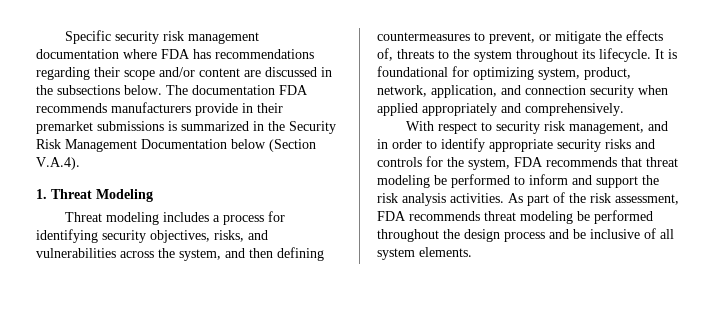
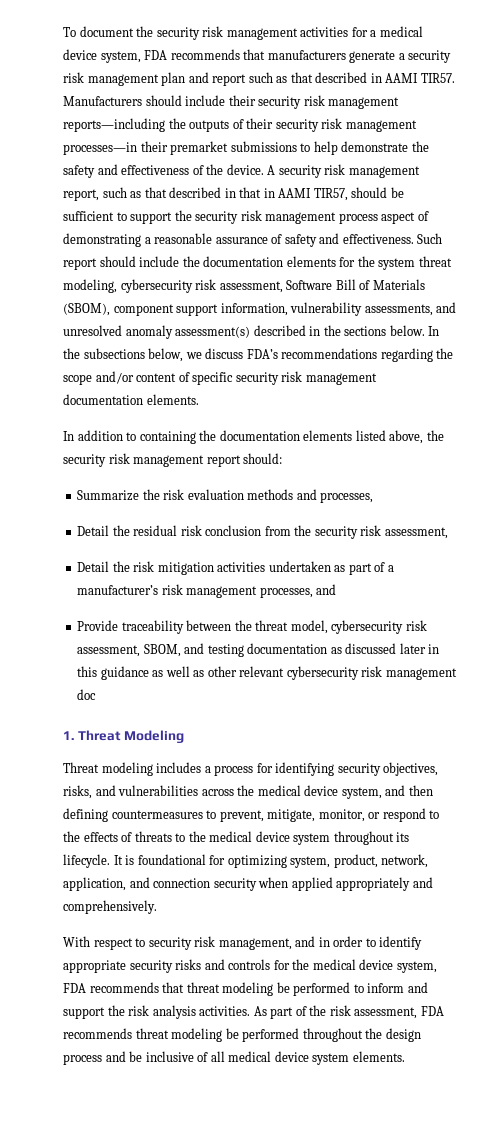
- Specific security risk management documentation where FDA has recommendations regarding their scope and/or content are discussed in the subsections below. The documentation FDA recommends manufacturers provide in their premarket submissions is summarized in the Security Risk Management Documentation below (Section V.A.4).
+ To document the security risk management activities for a medical device system, FDA recommends that manufacturers generate a security risk management plan and report such as that described in AAMI TIR57. Manufacturers should include their security risk management reports—including the outputs of their security risk management processes—in their premarket submissions to help demonstrate the safety and effectiveness of the device. A security risk management report, such as that described in that in AAMI TIR57, should be sufficient to support the security risk management process aspect of demonstrating a reasonable assurance of safety and effectiveness. Such report should include the documentation elements for the system threat modeling, cybersecurity risk assessment, Software Bill of Materials (SBOM), component support information, vulnerability assessments, and unresolved anomaly assessment(s) described in the sections below. In the subsections below, we discuss FDA’s recommendations regarding the scope and/or content of specific security risk management documentation elements.
+ In addition to containing the documentation elements listed above, the security risk management report should:
+ Summarize the risk evaluation methods and processes,
+ Detail the residual risk conclusion from the security risk assessment,
+ Detail the risk mitigation activities undertaken as part of a manufacturer’s risk management processes, and
+ Provide traceability between the threat model, cybersecurity risk assessment, SBOM, and testing documentation as discussed later in this guidance as well as other relevant cybersecurity risk management doc
- Threat modeling includes a process for identifying security objectives, risks, and vulnerabilities across the system, and then defining countermeasures to prevent, or mitigate the effects of, threats to the system throughout its lifecycle.
+ Threat modeling includes a process for identifying security objectives, risks, and vulnerabilities across the medical device system, and then defining countermeasures to prevent, mitigate, monitor, or respond to the effects of threats to the medical device system throughout its lifecycle.
- With respect to security risk management, and in order to identify appropriate security risks and controls for the system, FDA recommends that threat modeling be performed to inform and support the risk analysis activities.
+ With respect to security risk management, and in order to identify appropriate security risks and controls for the medical device system, FDA recommends that threat modeling be performed to inform and support the risk analysis activities.
- As part of the risk assessment, FDA recommends threat modeling be performed throughout the design process and be inclusive of all system elements.
+ As part of the risk assessment, FDA recommends threat modeling be performed throughout the design process and be inclusive of all medical device system elements.

